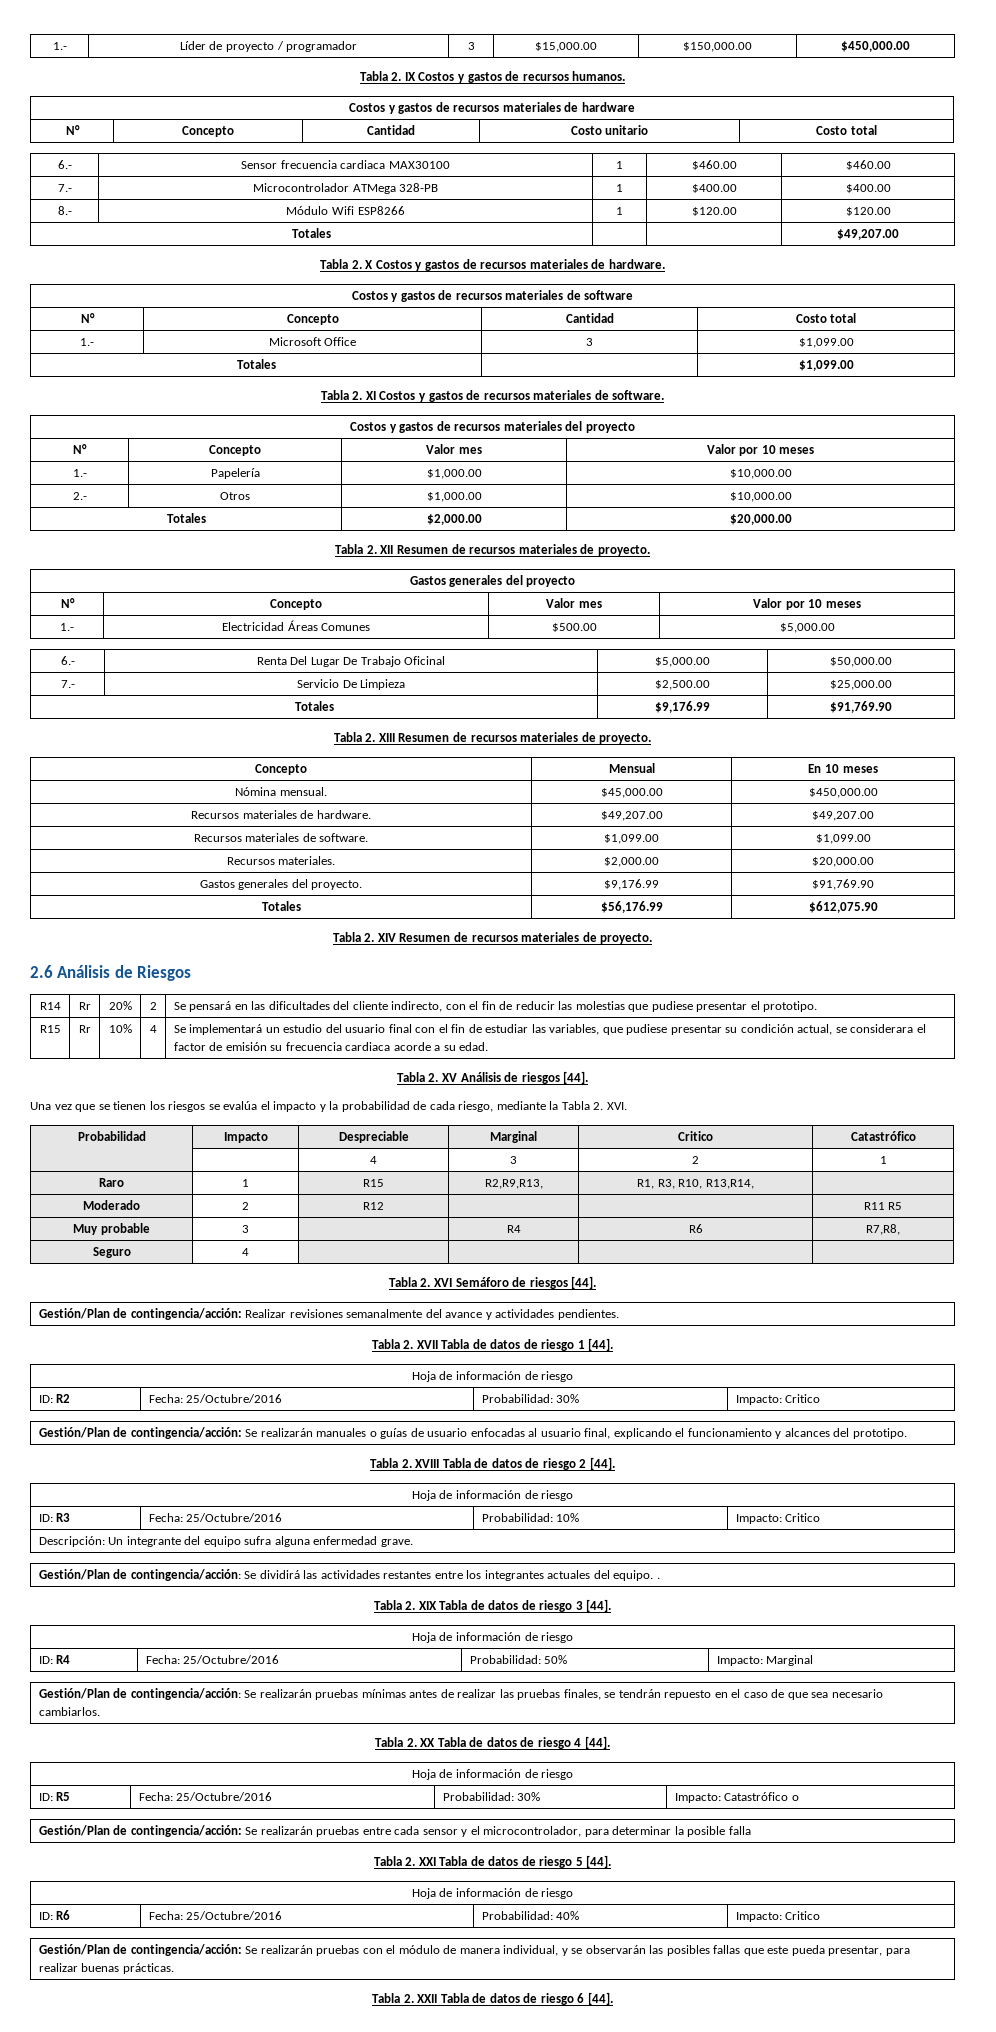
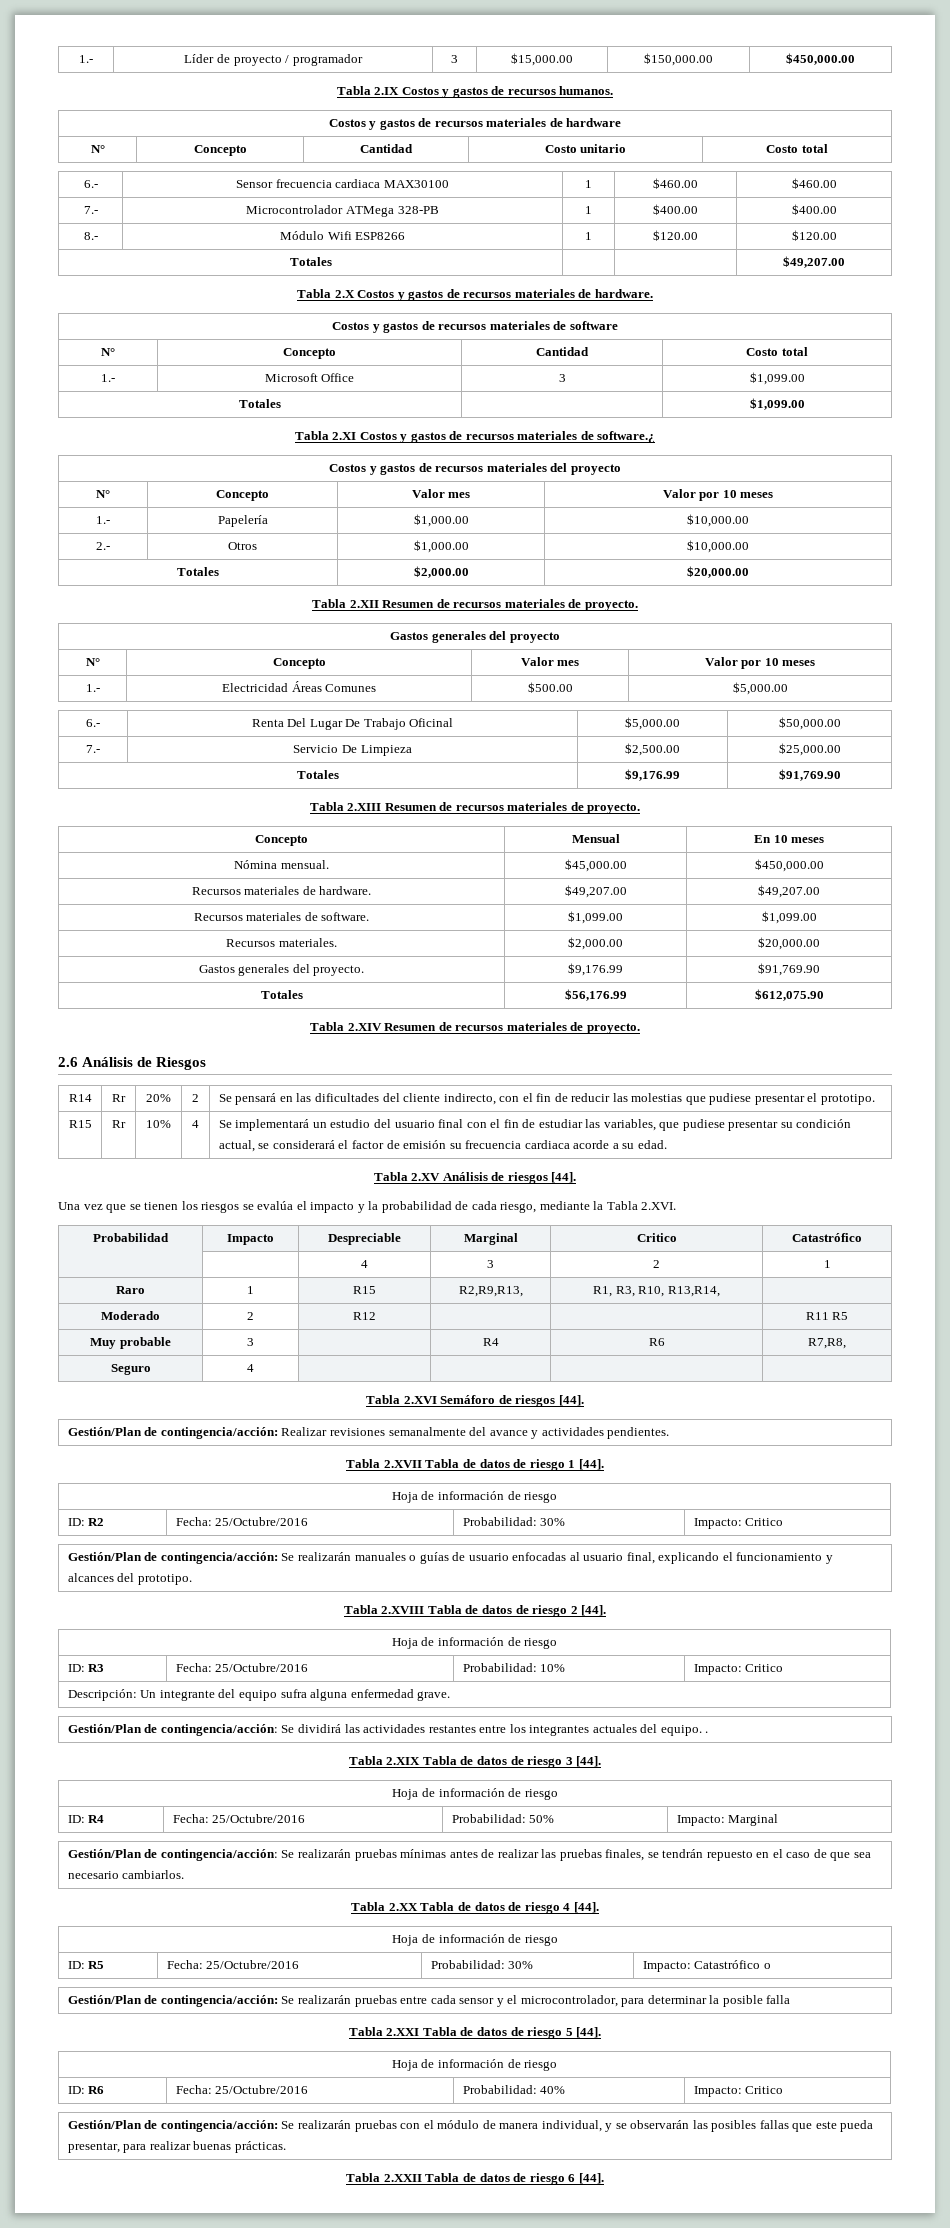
- Tabla 2. IX Costos y gastos de recursos humanos.
+ Tabla 2.IX Costos y gastos de recursos humanos.
- Tabla 2. X Costos y gastos de recursos materiales de hardware.
+ Tabla 2.X Costos y gastos de recursos materiales de hardware.
- Tabla 2. XI Costos y gastos de recursos materiales de software.
+ Tabla 2.XI Costos y gastos de recursos materiales de software.¿
- Tabla 2. XII Resumen de recursos materiales de proyecto.
+ Tabla 2.XII Resumen de recursos materiales de proyecto.
- Tabla 2. XIII Resumen de recursos materiales de proyecto.
+ Tabla 2.XIII Resumen de recursos materiales de proyecto.
- Tabla 2. XIV Resumen de recursos materiales de proyecto.
+ Tabla 2.XIV Resumen de recursos materiales de proyecto.
- R15 | Rr | 10% | 4 | Se implementará un estudio del usuario final con el fin de estudiar las variables, que pudiese presentar su condición actual, se considerara el factor de emisión su frecuencia cardiaca acorde a su edad.
+ R15 | Rr | 10% | 4 | Se implementará un estudio del usuario final con el fin de estudiar las variables, que pudiese presentar su condición actual, se considerará el factor de emisión su frecuencia cardiaca acorde a su edad.
- Tabla 2. XV Análisis de riesgos [44].
+ Tabla 2.XV Análisis de riesgos [44].
- Una vez que se tienen los riesgos se evalúa el impacto y la probabilidad de cada riesgo, mediante la Tabla 2. XVI.
+ Una vez que se tienen los riesgos se evalúa el impacto y la probabilidad de cada riesgo, mediante la Tabla 2.XVI.
- Tabla 2. XVI Semáforo de riesgos [44].
+ Tabla 2.XVI Semáforo de riesgos [44].
- Tabla 2. XVII Tabla de datos de riesgo 1 [44].
+ Tabla 2.XVII Tabla de datos de riesgo 1 [44].
- Tabla 2. XVIII Tabla de datos de riesgo 2 [44].
+ Tabla 2.XVIII Tabla de datos de riesgo 2 [44].
- Tabla 2. XIX Tabla de datos de riesgo 3 [44].
+ Tabla 2.XIX Tabla de datos de riesgo 3 [44].
- Tabla 2. XX Tabla de datos de riesgo 4 [44].
+ Tabla 2.XX Tabla de datos de riesgo 4 [44].
- Tabla 2. XXI Tabla de datos de riesgo 5 [44].
+ Tabla 2.XXI Tabla de datos de riesgo 5 [44].
- Tabla 2. XXII Tabla de datos de riesgo 6 [44].
+ Tabla 2.XXII Tabla de datos de riesgo 6 [44].

